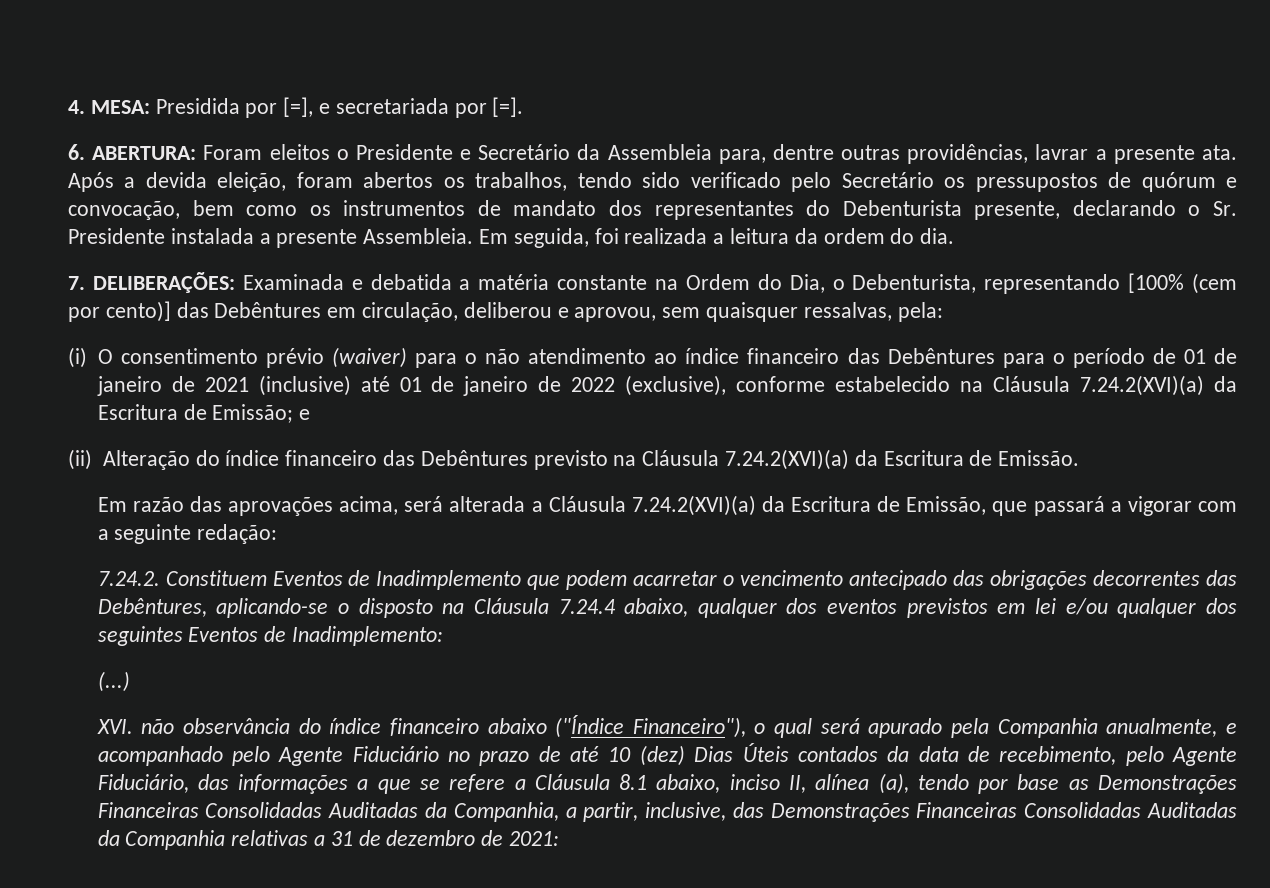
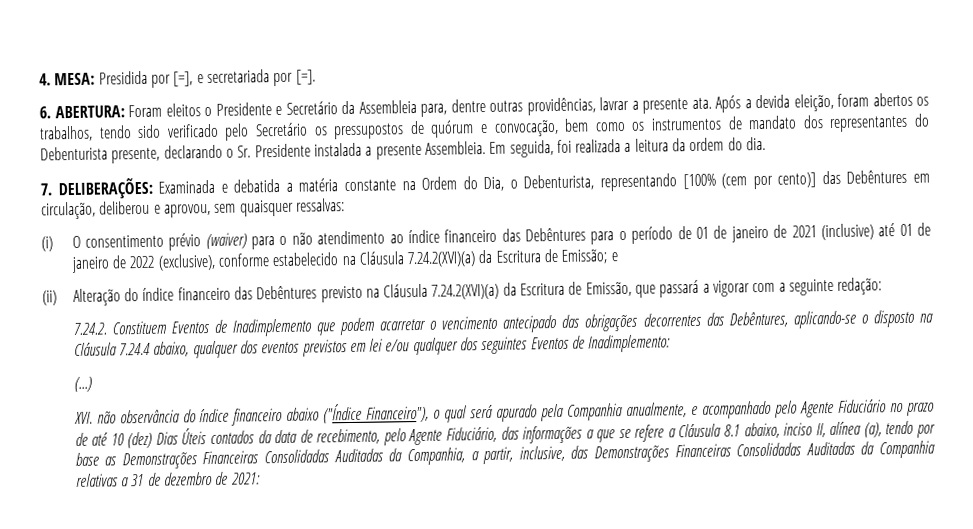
- 7. DELIBERAÇÕES: Examinada e debatida a matéria constante na Ordem do Dia, o Debenturista, representando [100% (cem por cento)] das Debêntures em circulação, deliberou e aprovou, sem quaisquer ressalvas, pela:
+ 7. DELIBERAÇÕES: Examinada e debatida a matéria constante na Ordem do Dia, o Debenturista, representando [100% (cem por cento)] das Debêntures em circulação, deliberou e aprovou, sem quaisquer ressalvas:
- (ii) Alteração do índice financeiro das Debêntures previsto na Cláusula 7.24.2(XVI)(a) da Escritura de Emissão.
- Em razão das aprovações acima, será alterada a Cláusula 7.24.2(XVI)(a) da Escritura de Emissão, que passará a vigorar com a seguinte redação:
+ (ii) Alteração do índice financeiro das Debêntures previsto na Cláusula 7.24.2(XVI)(a) da Escritura de Emissão, que passará a vigorar com a seguinte redação:

